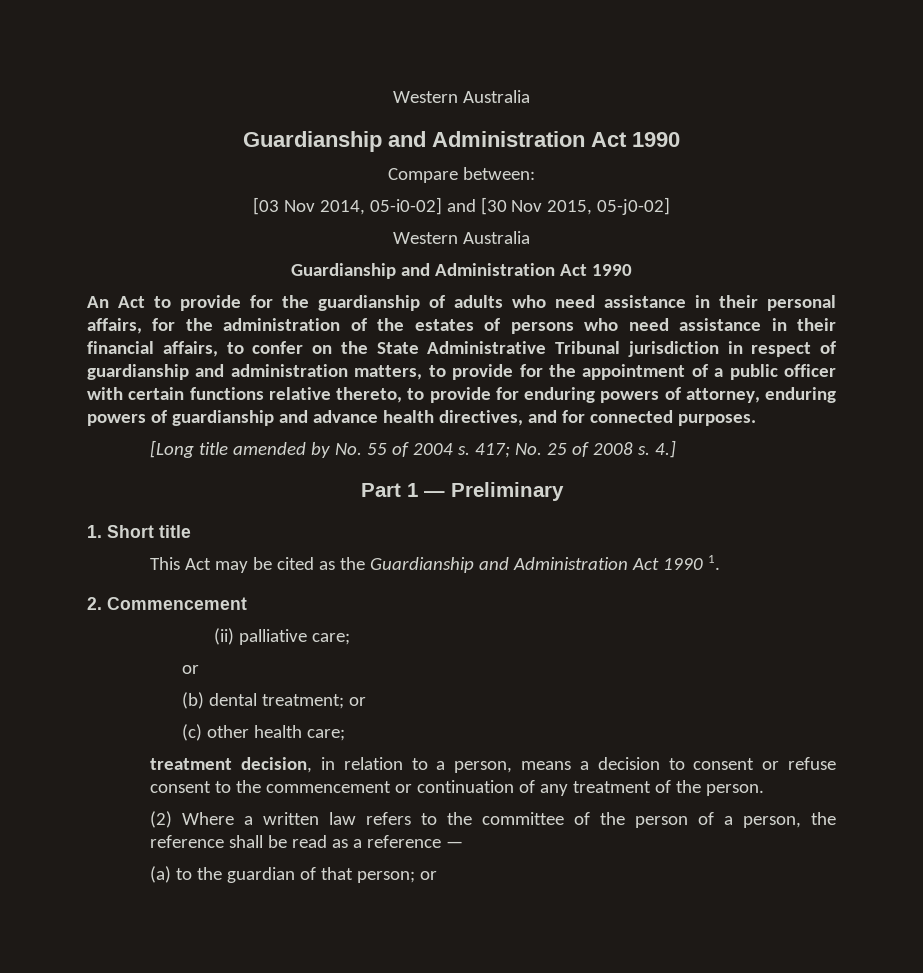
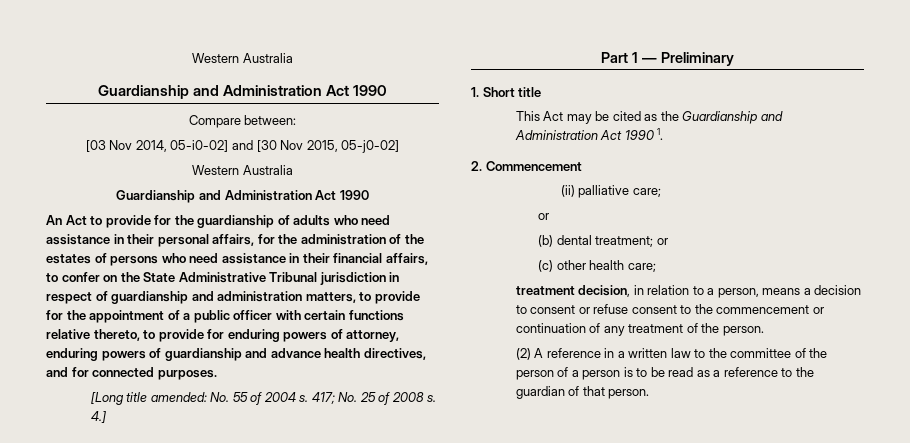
- [Long title amended by No. 55 of 2004 s.
+ [Long title amended: No. 55 of 2004 s.
- (2) Where a written law refers to the committee of the person of a person, the reference shall be read as a reference —
- (a) to the guardian of that person; or
+ (2) A reference in a written law to the committee of the person of a person is to be read as a reference to the guardian of that person.

